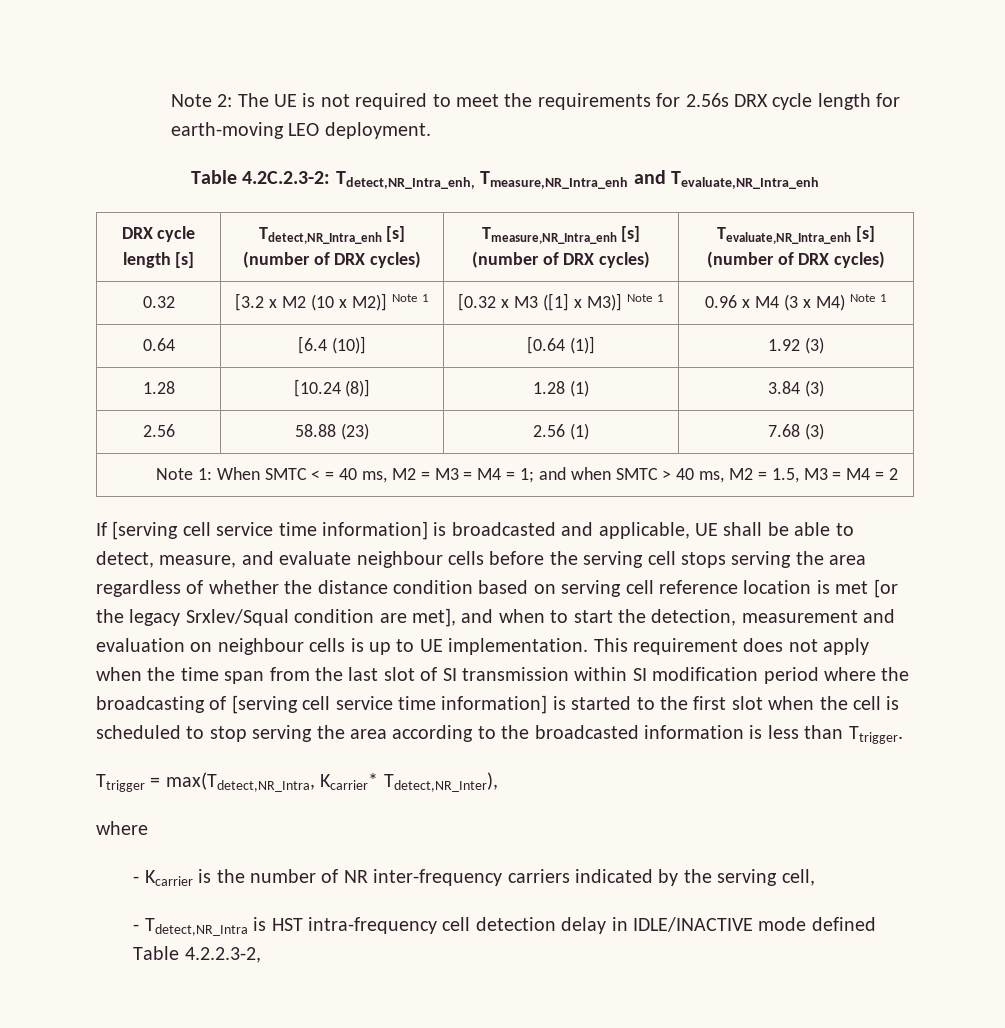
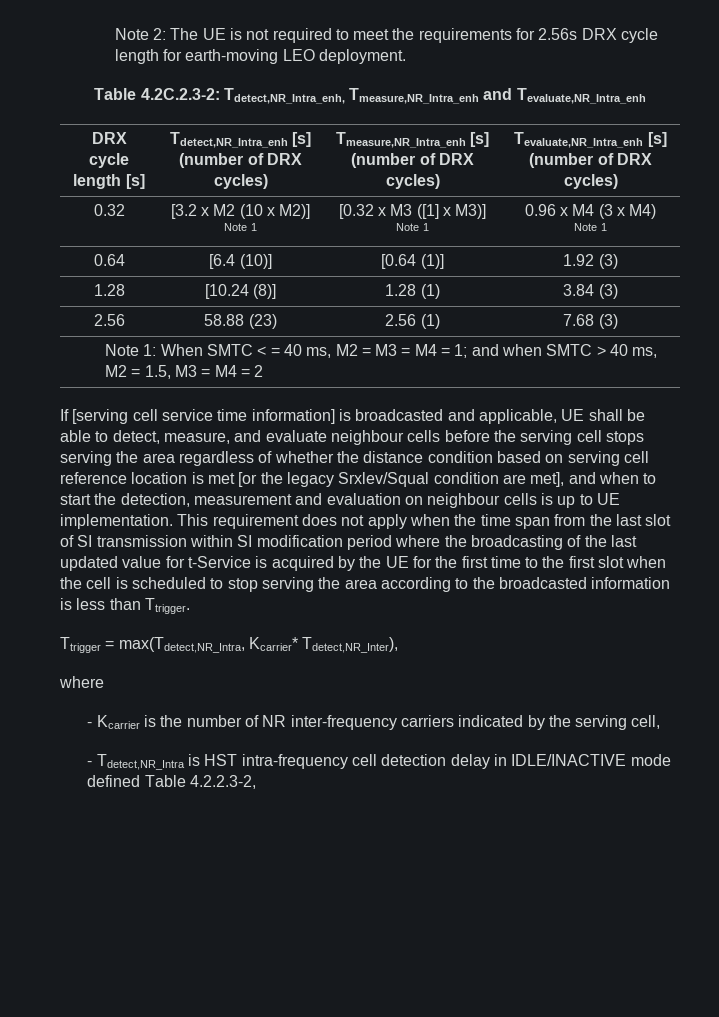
- This requirement does not apply when the time span from the last slot of SI transmission within SI modification period where the broadcasting of [serving cell service time information] is started to the first slot when the cell is scheduled to stop serving the area according to the broadcasted information is less than Ttrigger.
+ This requirement does not apply when the time span from the last slot of SI transmission within SI modification period where the broadcasting of the last updated value for t-Service is acquired by the UE for the first time to the first slot when the cell is scheduled to stop serving the area according to the broadcasted information is less than Ttrigger.

